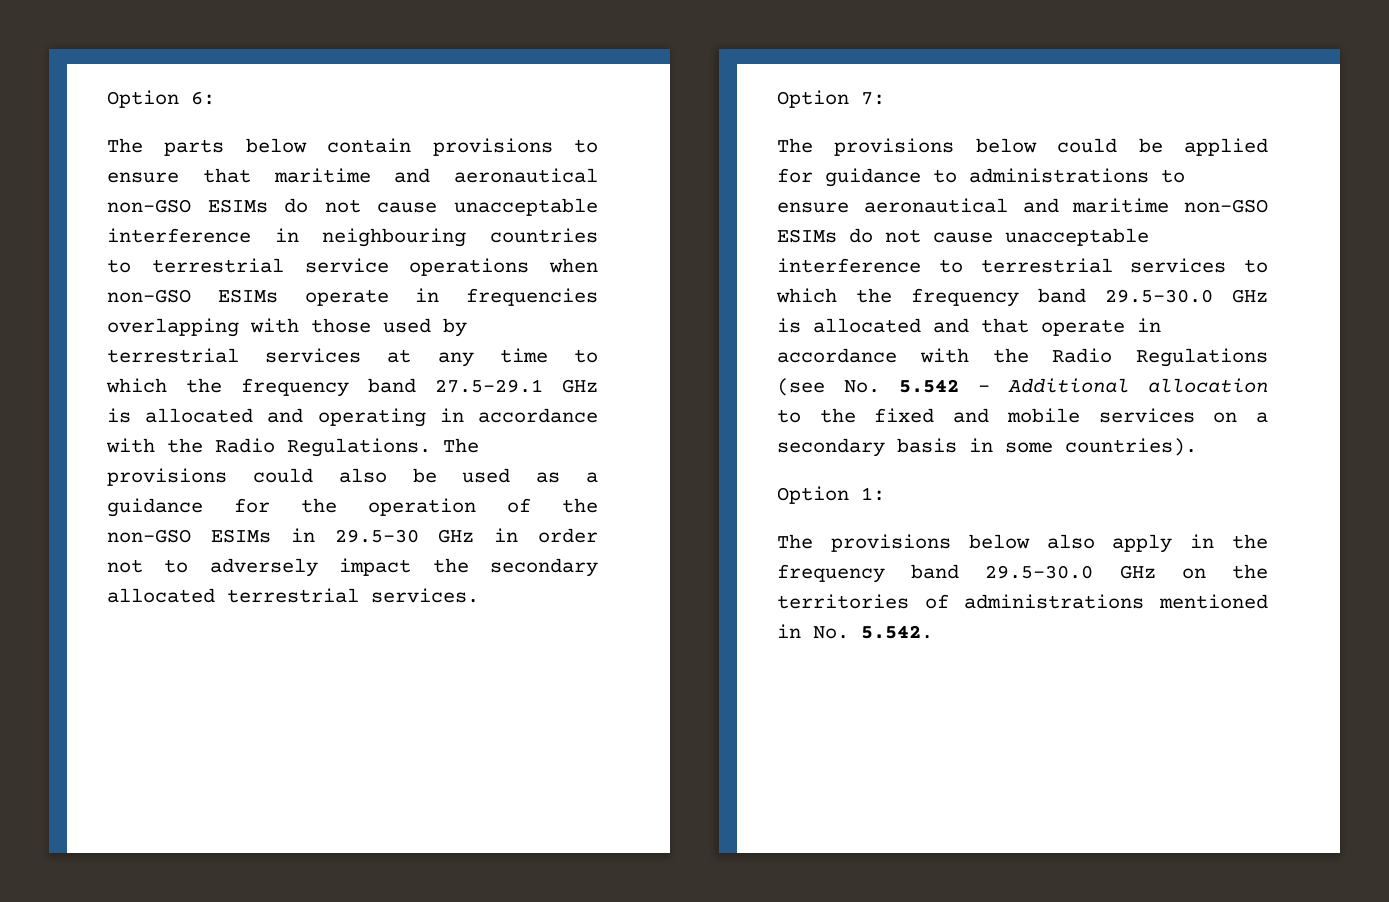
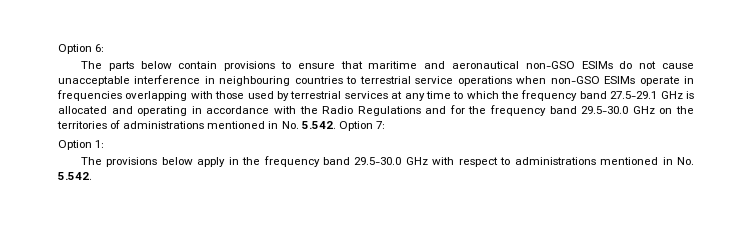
- The parts below contain provisions to ensure that maritime and aeronautical non-GSO ESIMs do not cause unacceptable interference in neighbouring countries to terrestrial service operations when non-GSO ESIMs operate in frequencies overlapping with those used by terrestrial services at any time to which the frequency band 27.5-29.1 GHz is allocated and operating in accordance with the Radio Regulations. The provisions could also be used as a guidance for the operation of the non-GSO ESIMs in 29.5-30 GHz in order not to adversely impact the secondary allocated terrestrial services.
- Option 7:
- The provisions below could be applied for guidance to administrations to ensure aeronautical and maritime non-GSO ESIMs do not cause unacceptable interference to terrestrial services to which the frequency band 29.5-30.0 GHz is allocated and that operate in accordance with the Radio Regulations (see No. 5.542 – Additional allocation to the fixed and mobile services on a secondary basis in some countries).
+ The parts below contain provisions to ensure that maritime and aeronautical non-GSO ESIMs do not cause unacceptable interference in neighbouring countries to terrestrial service operations when non-GSO ESIMs operate in frequencies overlapping with those used by terrestrial services at any time to which the frequency band 27.5-29.1 GHz is allocated and operating in accordance with the Radio Regulations and for the frequency band 29.5-30.0 GHz on the territories of administrations mentioned in No. 5.542. Option 7:
  Option 1:
- The provisions below also apply in the frequency band 29.5-30.0 GHz on the territories of administrations mentioned in No. 5.542.
+ The provisions below apply in the frequency band 29.5-30.0 GHz with respect to administrations mentioned in No. 5.542.

